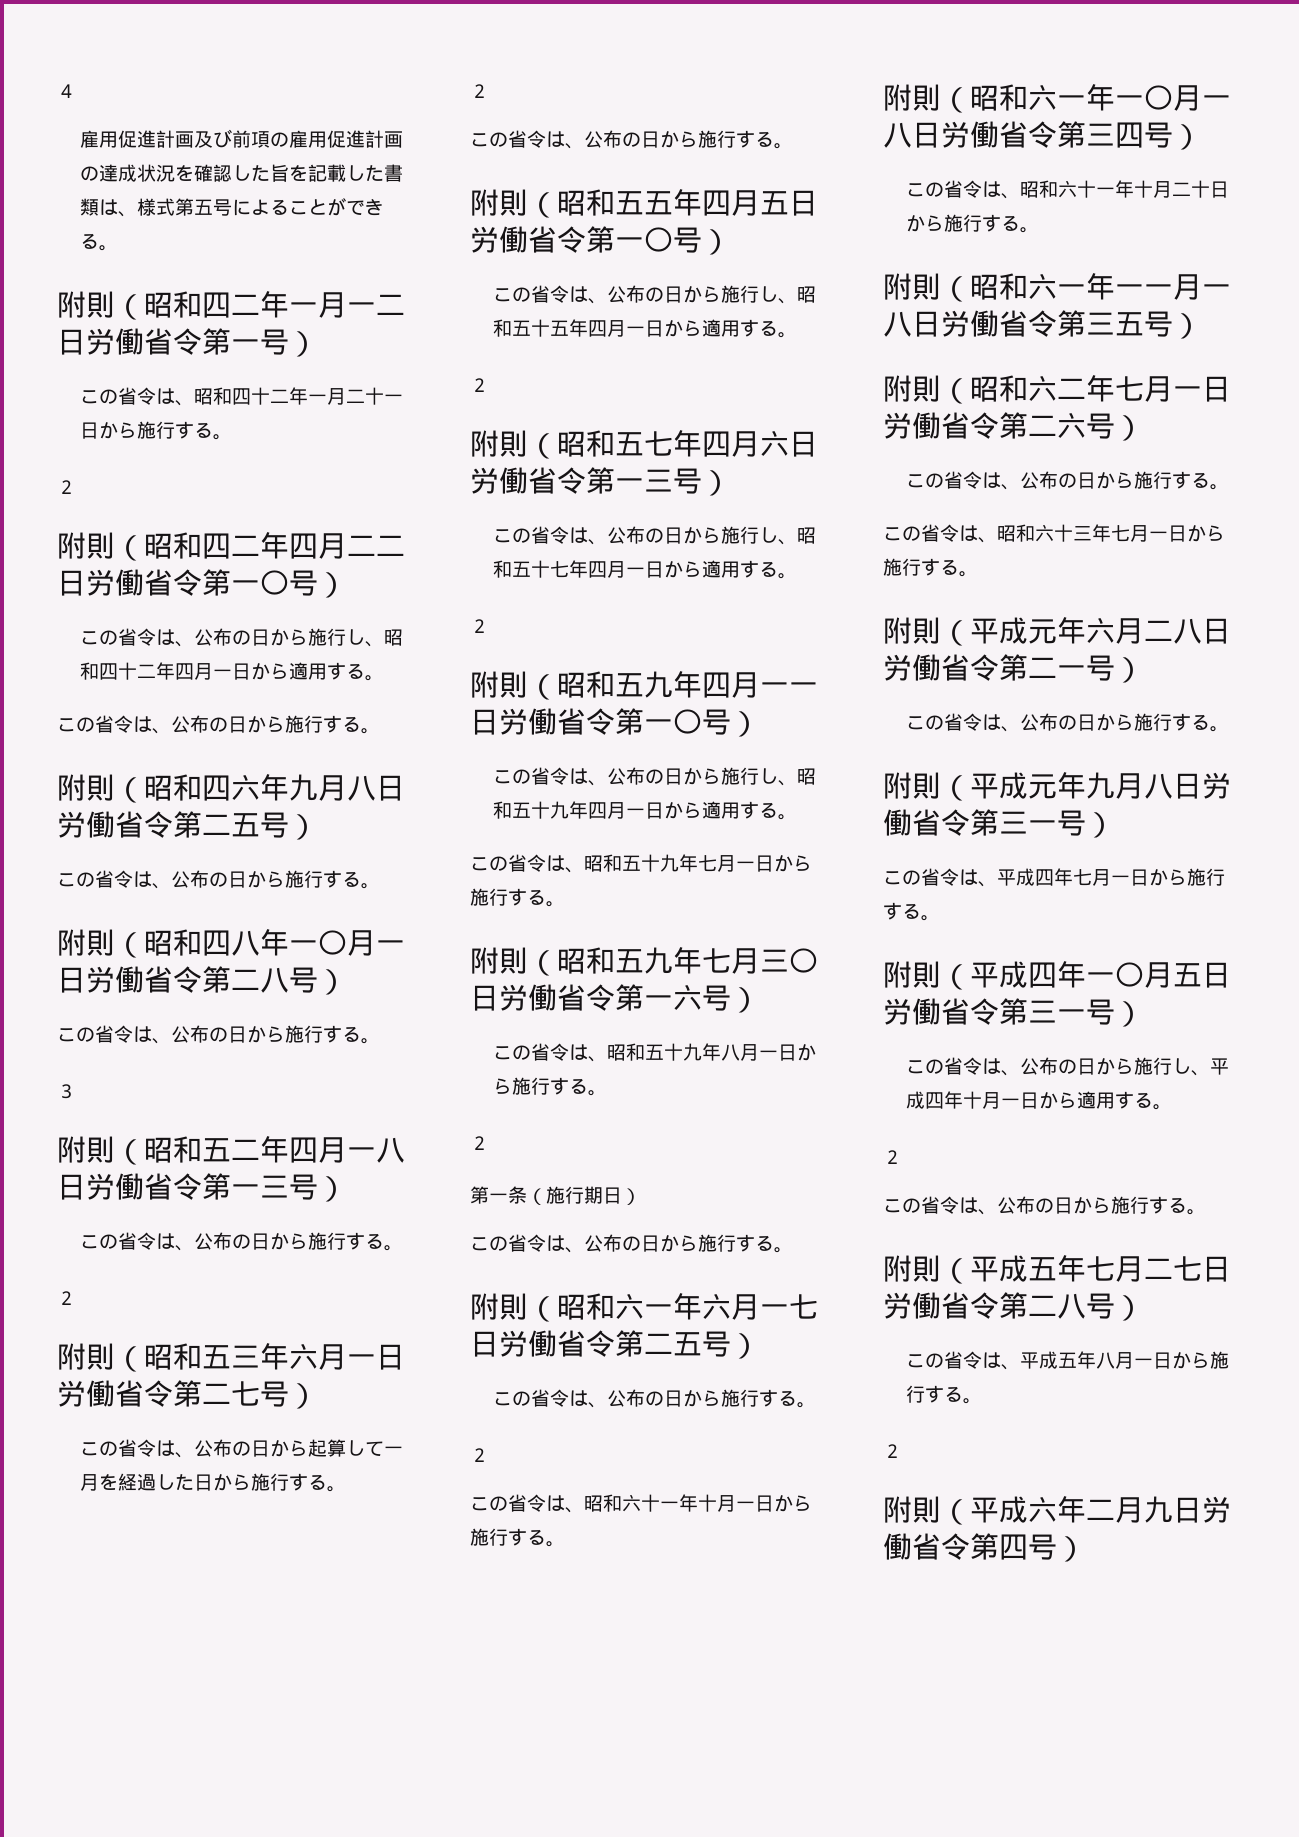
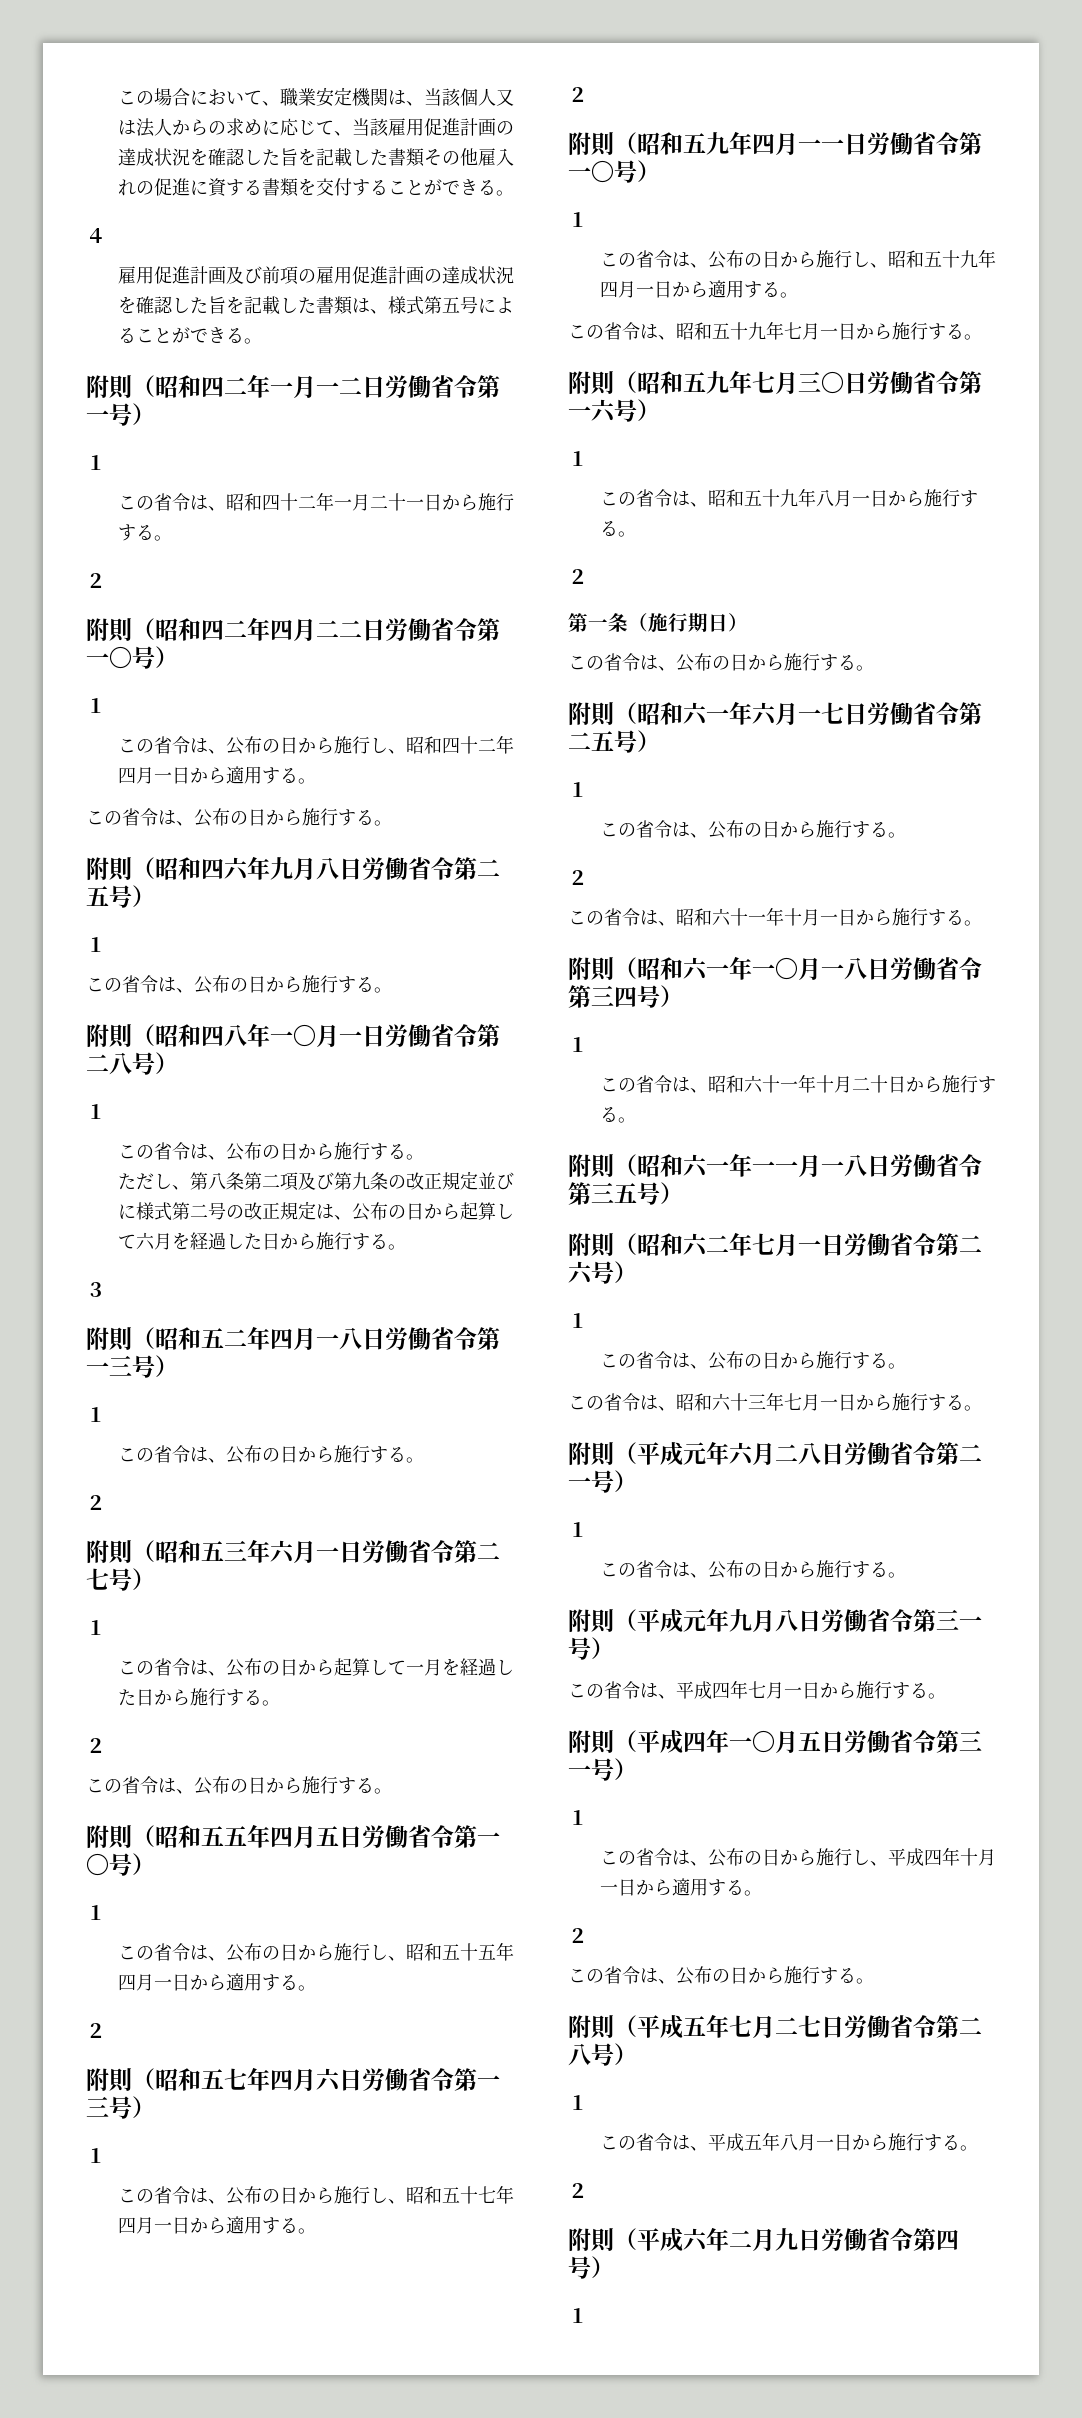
+ この場合において、職業安定機関は、当該個人又は法人からの求めに応じて、当該雇用促進計画の達成状況を確認した旨を記載した書類その他雇入れの促進に資する書類を交付することができる。
  附則（昭和四二年一月一二日労働省令第一号）
+ １
  附則（昭和四二年四月二二日労働省令第一〇号）
+ １
  附則（昭和四六年九月八日労働省令第二五号）
+ １
  附則（昭和四八年一〇月一日労働省令第二八号）
+ １
  この省令は、公布の日から施行する。
+ ただし、第八条第二項及び第九条の改正規定並びに様式第二号の改正規定は、公布の日から起算して六月を経過した日から施行する。
  附則（昭和五二年四月一八日労働省令第一三号）
+ １
  附則（昭和五三年六月一日労働省令第二七号）
+ １
  附則（昭和五五年四月五日労働省令第一〇号）
+ １
  附則（昭和五七年四月六日労働省令第一三号）
+ １
  附則（昭和五九年四月一一日労働省令第一〇号）
+ １
  附則（昭和五九年七月三〇日労働省令第一六号）
+ １
  附則（昭和六一年六月一七日労働省令第二五号）
+ １
  附則（昭和六一年一〇月一八日労働省令第三四号）
+ １
  附則（昭和六二年七月一日労働省令第二六号）
+ １
  附則（平成元年六月二八日労働省令第二一号）
+ １
  附則（平成四年一〇月五日労働省令第三一号）
+ １
  附則（平成五年七月二七日労働省令第二八号）
+ １
  附則（平成六年二月九日労働省令第四号）
+ １

